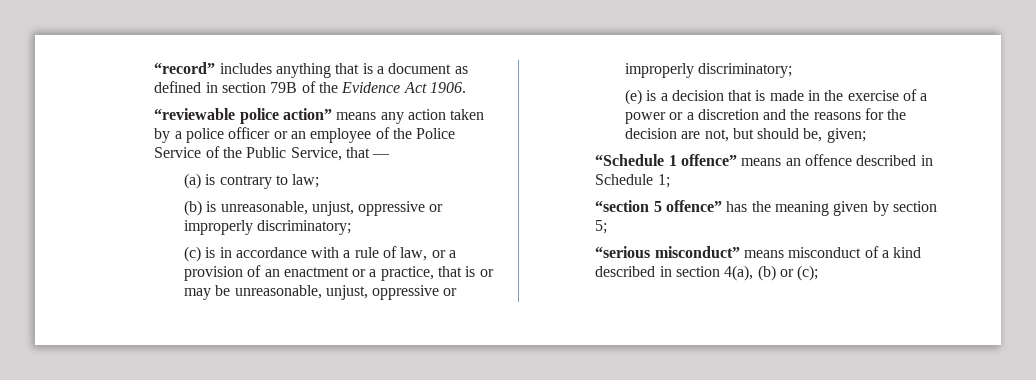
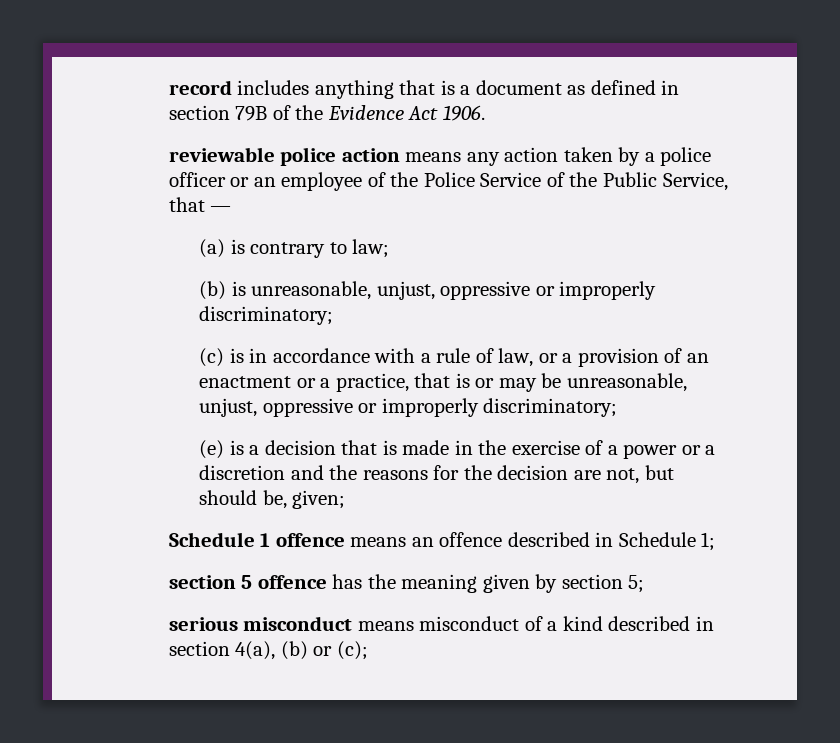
- “record” includes anything that is a document as defined in section 79B of the Evidence Act 1906.
+ record includes anything that is a document as defined in section 79B of the Evidence Act 1906.
- “reviewable police action” means any action taken by a police officer or an employee of the Police Service of the Public Service, that —
+ reviewable police action means any action taken by a police officer or an employee of the Police Service of the Public Service, that —
- “Schedule 1 offence” means an offence described in Schedule 1;
+ Schedule 1 offence means an offence described in Schedule 1;
- “section 5 offence” has the meaning given by section 5;
+ section 5 offence has the meaning given by section 5;
- “serious misconduct” means misconduct of a kind described in section 4(a), (b) or (c);
+ serious misconduct means misconduct of a kind described in section 4(a), (b) or (c);

